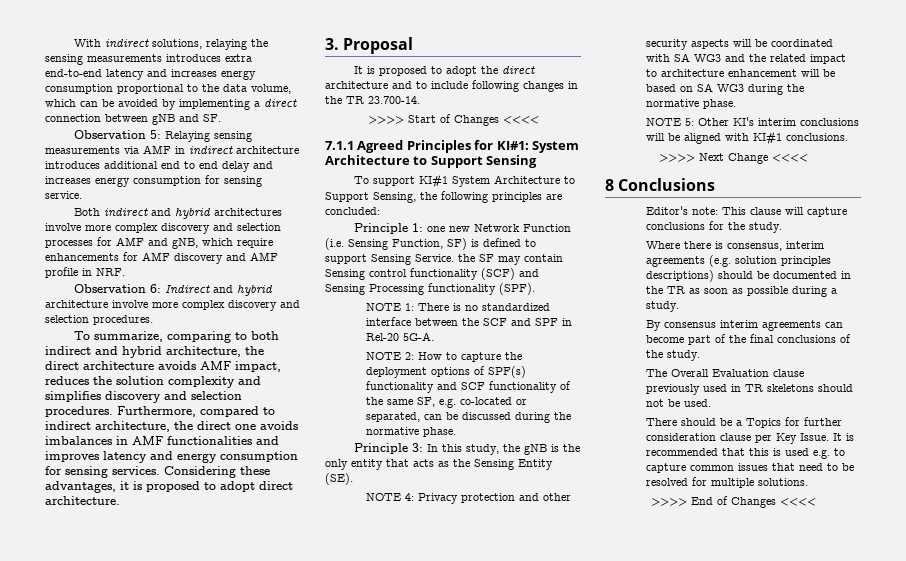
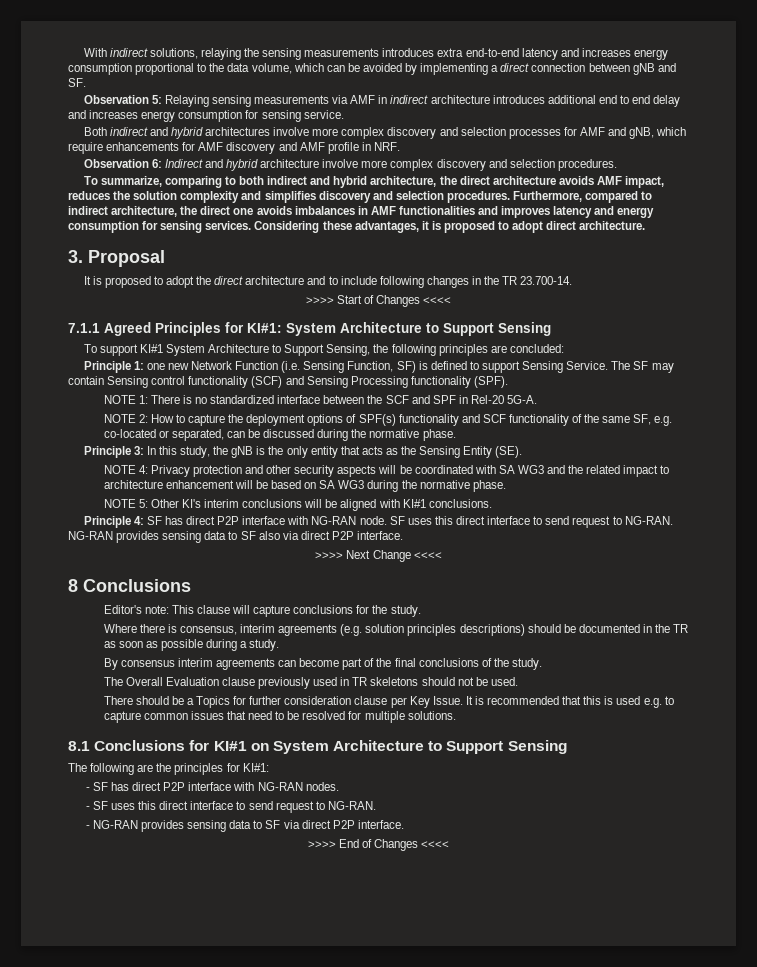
- Principle 1: one new Network Function (i.e. Sensing Function, SF) is defined to support Sensing Service. the SF may contain Sensing control functionality (SCF) and Sensing Processing functionality (SPF).
+ Principle 1: one new Network Function (i.e. Sensing Function, SF) is defined to support Sensing Service. The SF may contain Sensing control functionality (SCF) and Sensing Processing functionality (SPF).
+ Principle 4: SF has direct P2P interface with NG-RAN node. SF uses this direct interface to send request to NG-RAN. NG-RAN provides sensing data to SF also via direct P2P interface.
+ 8.1 Conclusions for KI#1 on System Architecture to Support Sensing
+ The following are the principles for KI#1:
+ - SF has direct P2P interface with NG-RAN nodes.
+ - SF uses this direct interface to send request to NG-RAN.
+ - NG-RAN provides sensing data to SF via direct P2P interface.

